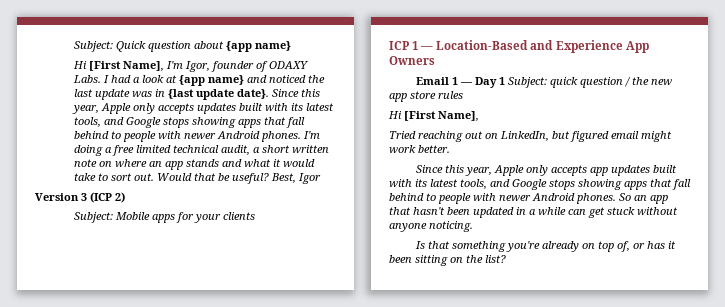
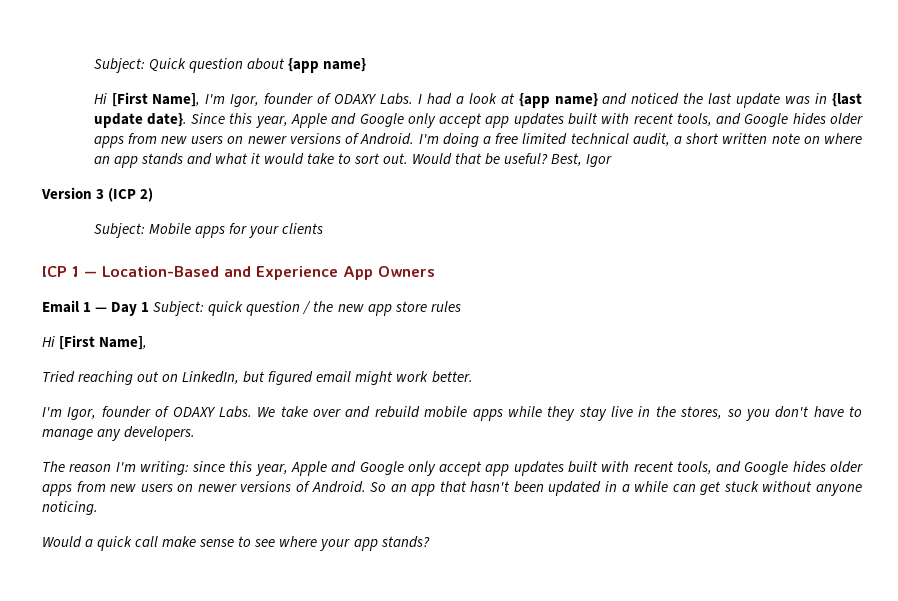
- Since this year, Apple only accepts updates built with its latest tools, and Google stops showing apps that fall behind to people with newer Android phones.
+ Since this year, Apple and Google only accept app updates built with recent tools, and Google hides older apps from new users on newer versions of Android.
- Since this year, Apple only accepts app updates built with its latest tools, and Google stops showing apps that fall behind to people with newer Android phones.
+ I'm Igor, founder of ODAXY Labs. We take over and rebuild mobile apps while they stay live in the stores, so you don't have to manage any developers.
+ The reason I'm writing: since this year, Apple and Google only accept app updates built with recent tools, and Google hides older apps from new users on newer versions of Android.
- Is that something you're already on top of, or has it been sitting on the list?
+ Would a quick call make sense to see where your app stands?

